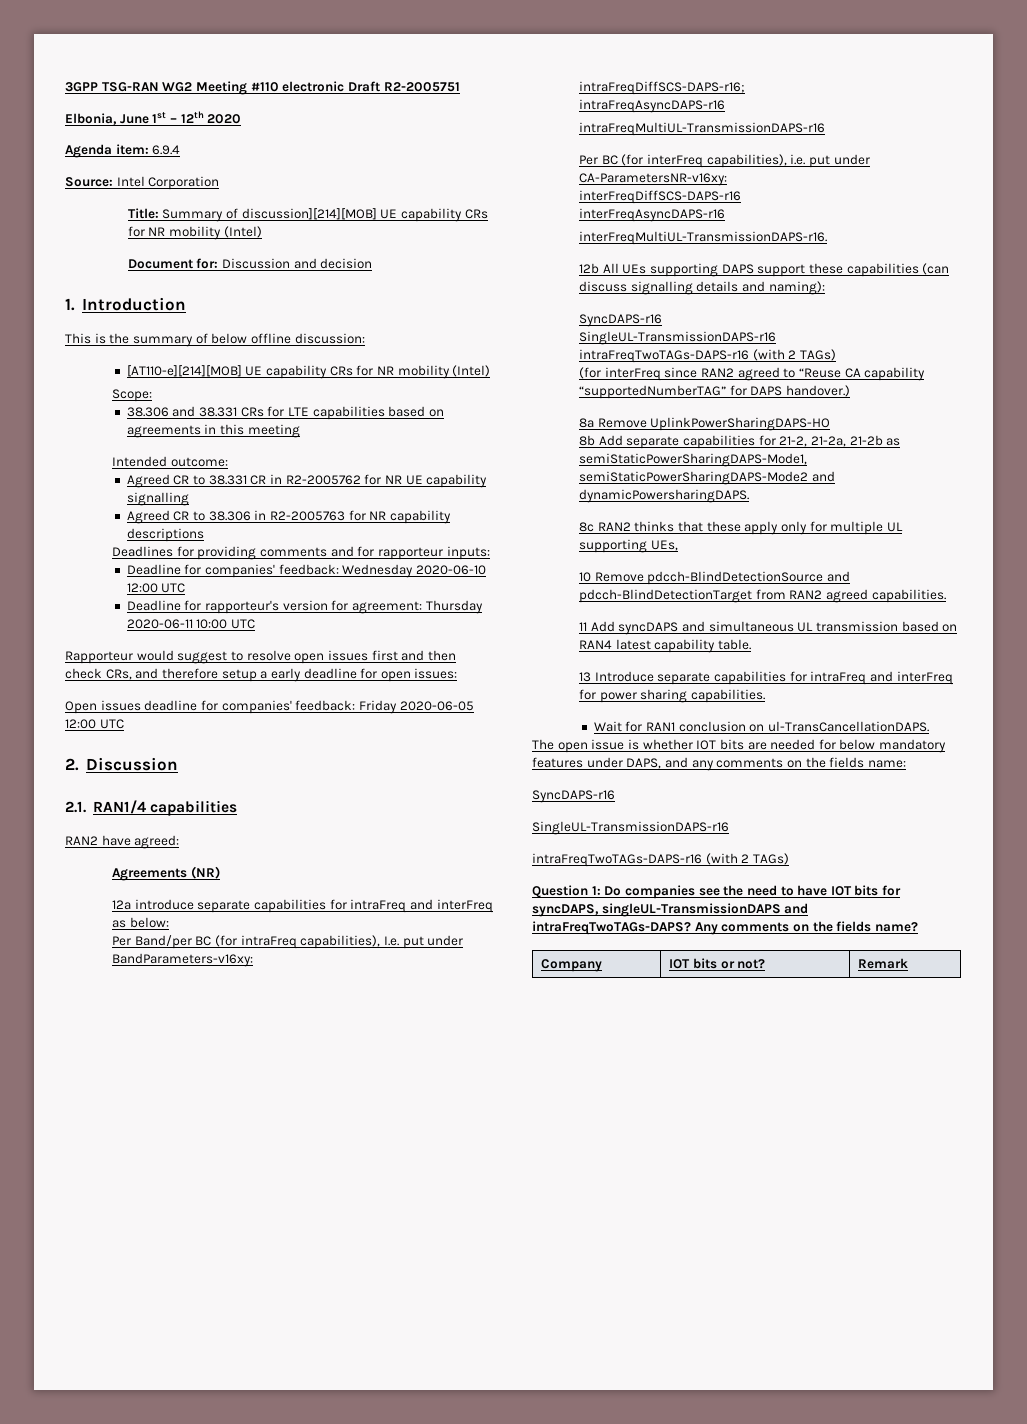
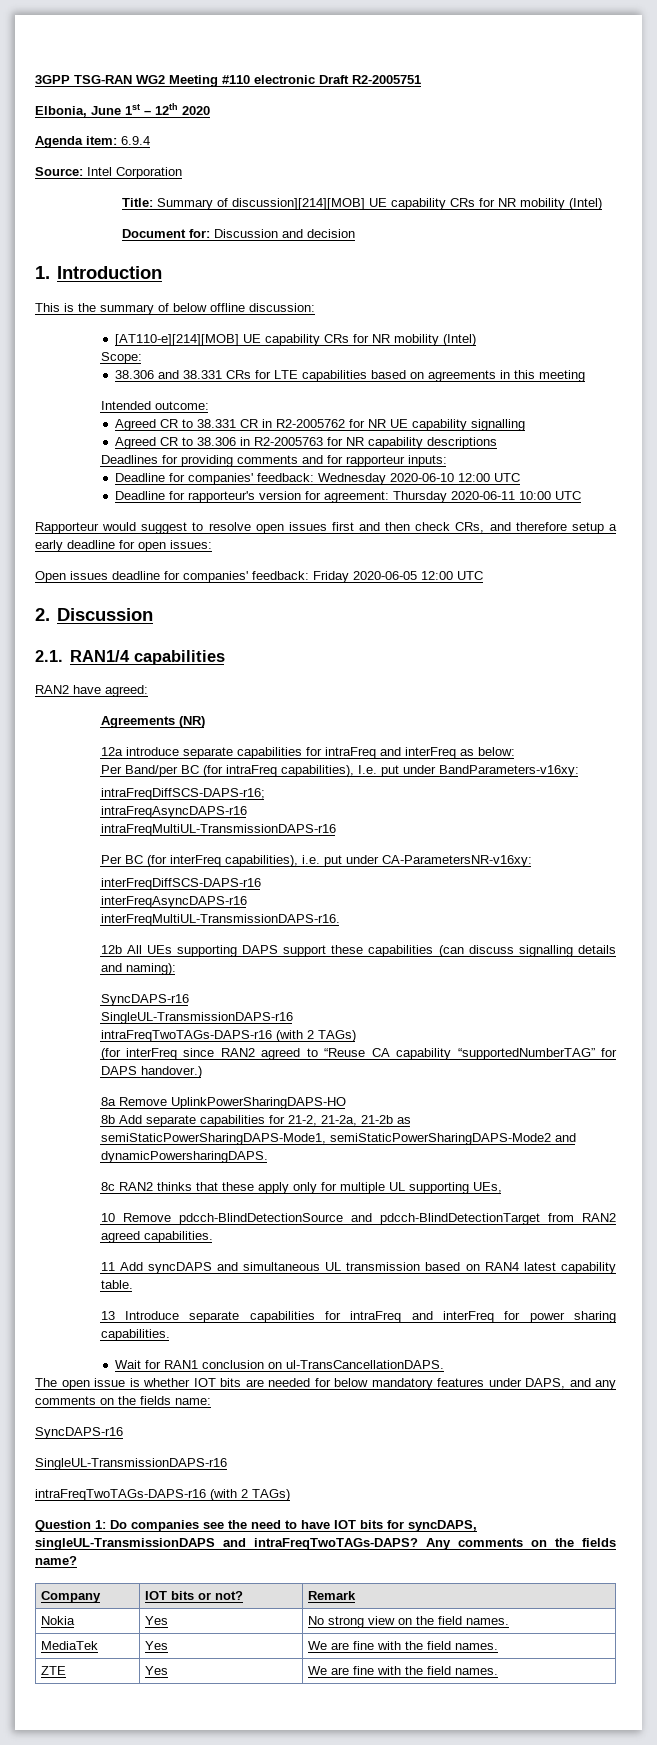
+ Nokia | Yes | No strong view on the field names.
+ MediaTek | Yes | We are fine with the field names.
+ ZTE | Yes | We are fine with the field names.

